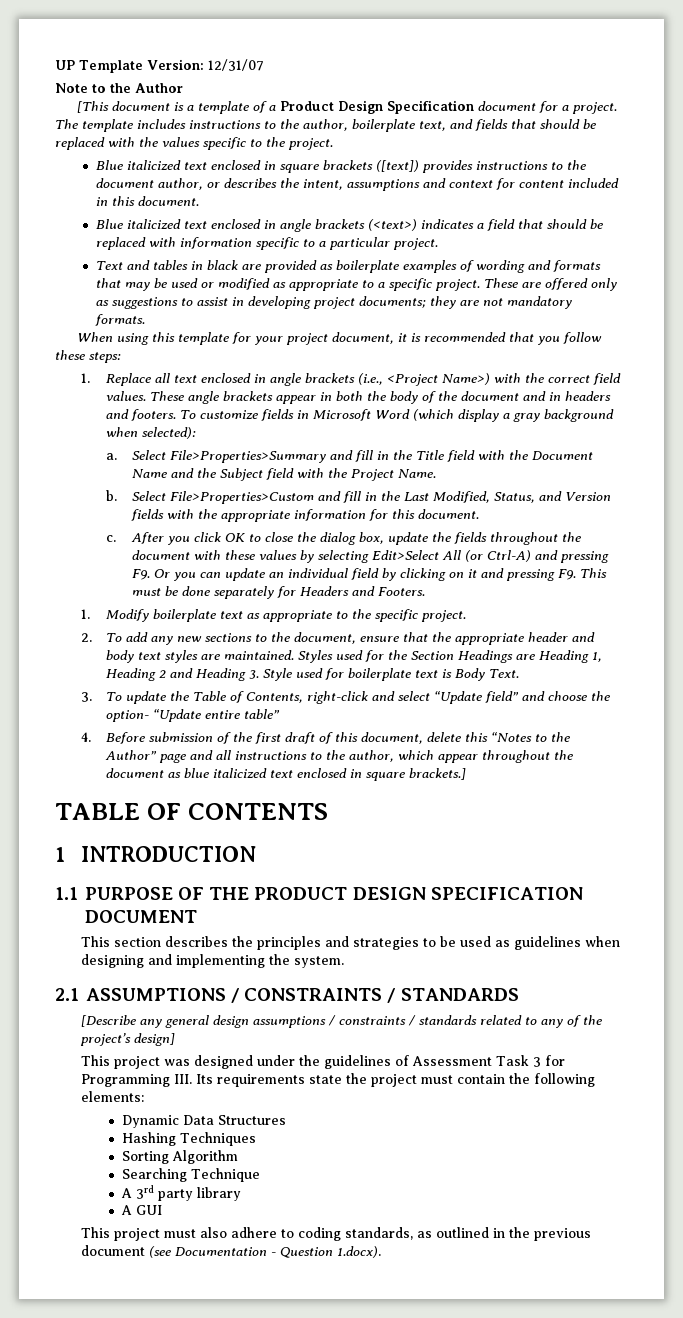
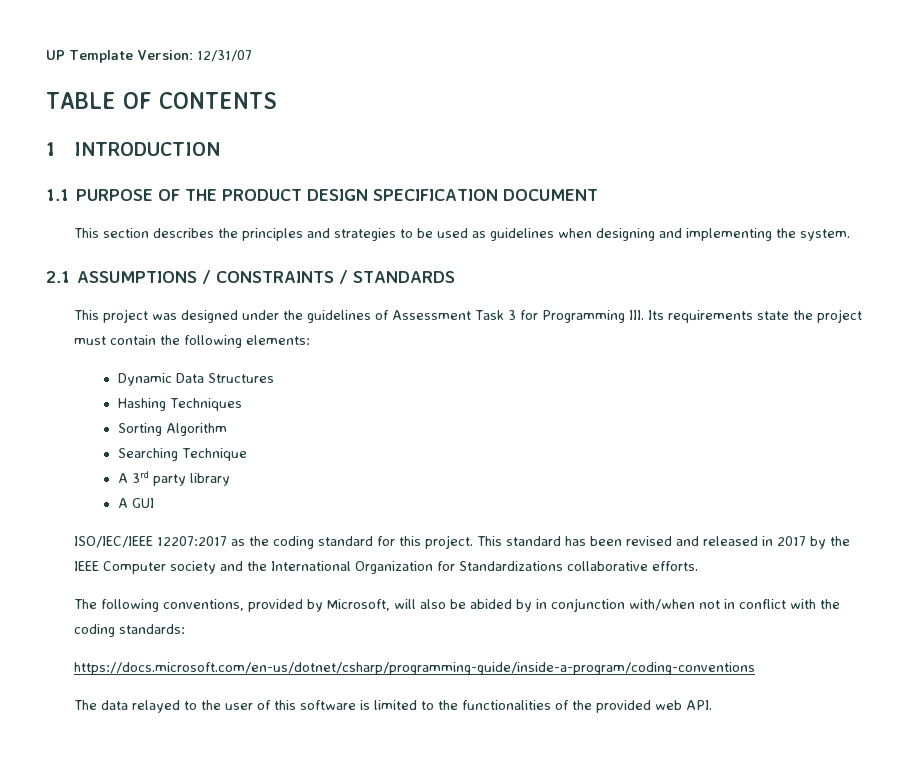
- Note to the Author
- [This document is a template of a Product Design Specification document for a project. The template includes instructions to the author, boilerplate text, and fields that should be replaced with the values specific to the project.
- Blue italicized text enclosed in square brackets ([text]) provides instructions to the document author, or describes the intent, assumptions and context for content included in this document.
- Blue italicized text enclosed in angle brackets (<text>) indicates a field that should be replaced with information specific to a particular project.
- Text and tables in black are provided as boilerplate examples of wording and formats that may be used or modified as appropriate to a specific project. These are offered only as suggestions to assist in developing project documents; they are not mandatory formats.
- When using this template for your project document, it is recommended that you follow these steps:
- 1. Replace all text enclosed in angle brackets (i.e., <Project Name>) with the correct field values. These angle brackets appear in both the body of the document and in headers and footers. To customize fields in Microsoft Word (which display a gray background when selected):
- a. Select File>Properties>Summary and fill in the Title field with the Document Name and the Subject field with the Project Name.
- b. Select File>Properties>Custom and fill in the Last Modified, Status, and Version fields with the appropriate information for this document.
- c. After you click OK to close the dialog box, update the fields throughout the document with these values by selecting Edit>Select All (or Ctrl-A) and pressing F9. Or you can update an individual field by clicking on it and pressing F9. This must be done separately for Headers and Footers.
- 1. Modify boilerplate text as appropriate to the specific project.
- 2. To add any new sections to the document, ensure that the appropriate header and body text styles are maintained. Styles used for the Section Headings are Heading 1, Heading 2 and Heading 3. Style used for boilerplate text is Body Text.
- 3. To update the Table of Contents, right-click and select “Update field” and choose the option- “Update entire table”
- 4. Before submission of the first draft of this document, delete this “Notes to the Author” page and all instructions to the author, which appear throughout the document as blue italicized text enclosed in square brackets.]
- [Describe any general design assumptions / constraints / standards related to any of the project’s design]
- This project must also adhere to coding standards, as outlined in the previous document (see Documentation - Question 1.docx).
+ ISO/IEC/IEEE 12207:2017 as the coding standard for this project. This standard has been revised and released in 2017 by the IEEE Computer society and the International Organization for Standardizations collaborative efforts.
+ The following conventions, provided by Microsoft, will also be abided by in conjunction with/when not in conflict with the coding standards:
+ https://docs.microsoft.com/en-us/dotnet/csharp/programming-guide/inside-a-program/coding-conventions
+ The data relayed to the user of this software is limited to the functionalities of the provided web API.

